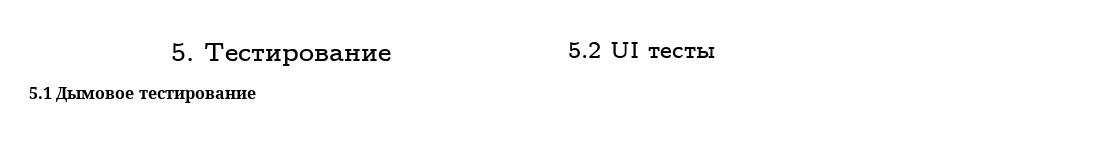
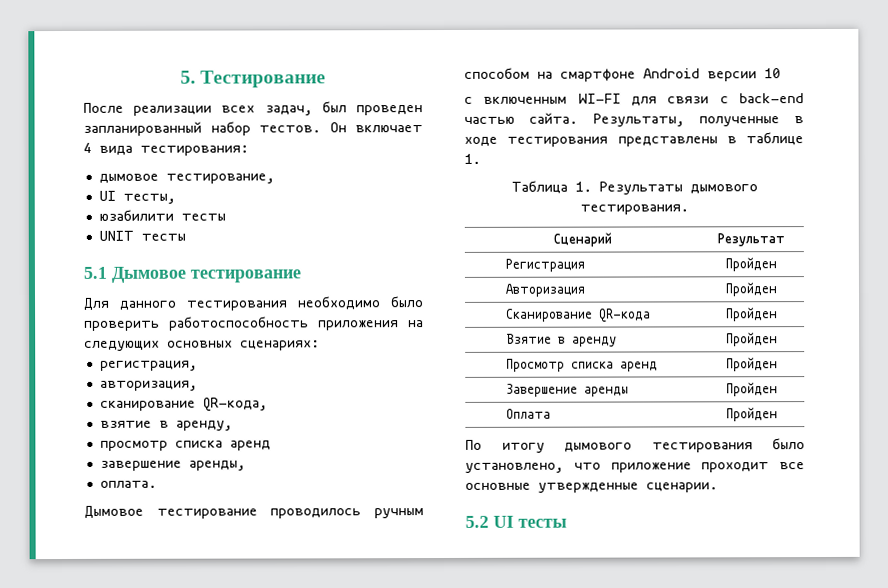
+ После реализации всех задач, был проведен запланированный набор тестов. Он включает 4 вида тестирования:
+ дымовое тестирование,
+ UI тесты,
+ юзабилити тесты
+ UNIT тесты
  5.1 Дымовое тестирование
+ Для данного тестирования необходимо было проверить работоспособность приложения на следующих основных сценариях:
+ регистрация,
+ авторизация,
+ сканирование QR-кода,
+ взятие в аренду,
+ просмотр списка аренд
+ завершение аренды,
+ оплата.
+ Дымовое тестирование проводилось ручным способом на смартфоне Android версии 10
+ с включенным WI-FI для связи с back-end частью сайта. Результаты, полученные в ходе тестирования представлены в таблице 1.
+ Таблица 1. Результаты дымового тестирования.
+ Сценарий | Результат
+ Регистрация | Пройден
+ Авторизация | Пройден
+ Сканирование QR-кода | Пройден
+ Взятие в аренду | Пройден
+ Просмотр списка аренд | Пройден
+ Завершение аренды | Пройден
+ Оплата | Пройден
+ По итогу дымового тестирования было установлено, что приложение проходит все основные утвержденные сценарии.

